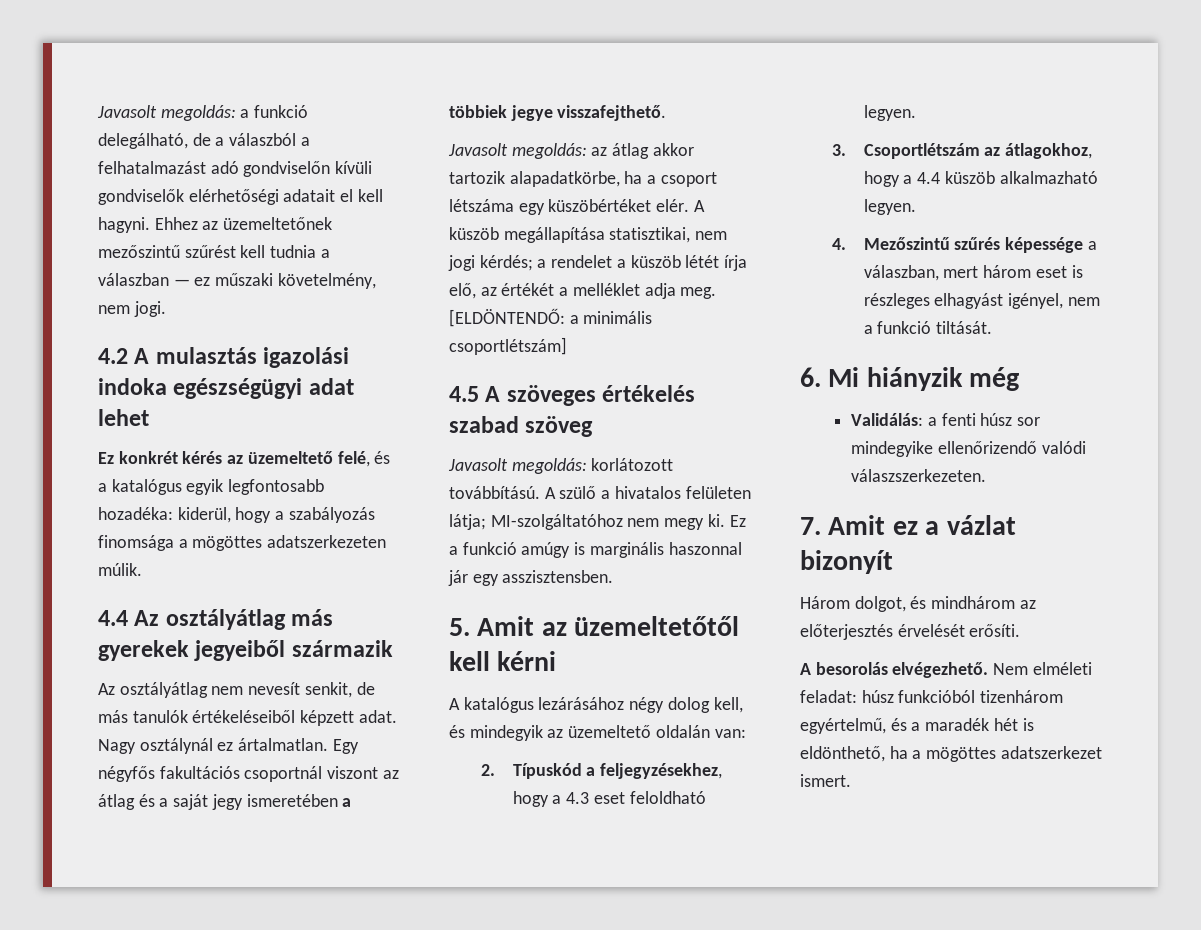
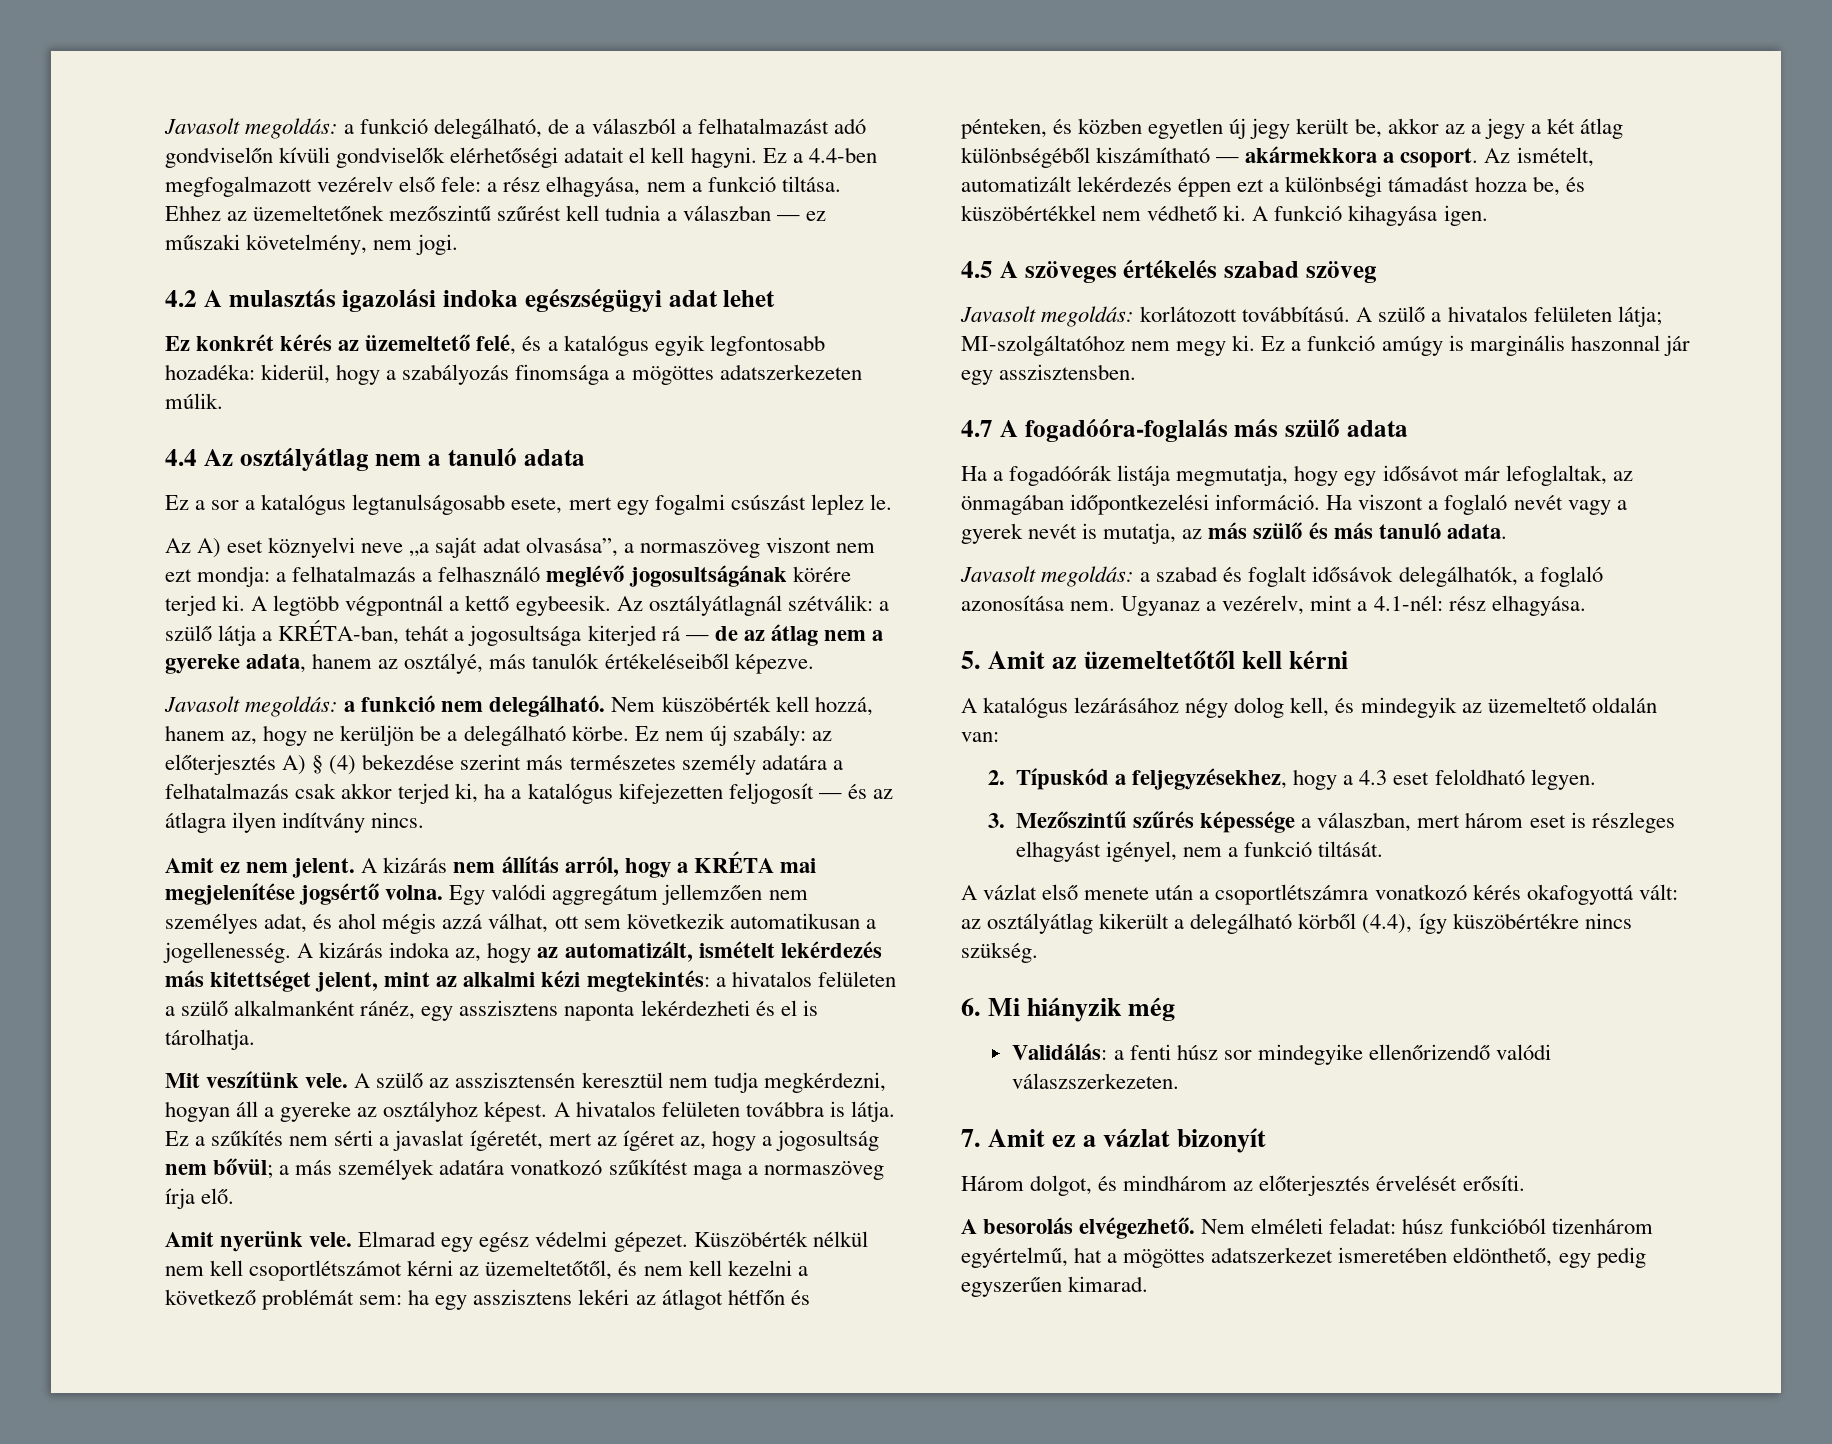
+ Ez a 4.4-ben megfogalmazott vezérelv első fele: a rész elhagyása, nem a funkció tiltása.
- 4.4 Az osztályátlag más gyerekek jegyeiből származik
- Az osztályátlag nem nevesít senkit, de más tanulók értékeléseiből képzett adat. Nagy osztálynál ez ártalmatlan. Egy négyfős fakultációs csoportnál viszont az átlag és a saját jegy ismeretében a többiek jegye visszafejthető.
- Javasolt megoldás: az átlag akkor tartozik alapadatkörbe, ha a csoport létszáma egy küszöbértéket elér. A küszöb megállapítása statisztikai, nem jogi kérdés; a rendelet a küszöb létét írja elő, az értékét a melléklet adja meg. [ELDÖNTENDŐ: a minimális csoportlétszám]
+ 4.4 Az osztályátlag nem a tanuló adata
+ Ez a sor a katalógus legtanulságosabb esete, mert egy fogalmi csúszást leplez le.
+ Az A) eset köznyelvi neve „a saját adat olvasása”, a normaszöveg viszont nem ezt mondja: a felhatalmazás a felhasználó meglévő jogosultságának körére terjed ki. A legtöbb végpontnál a kettő egybeesik. Az osztályátlagnál szétválik: a szülő látja a KRÉTA-ban, tehát a jogosultsága kiterjed rá — de az átlag nem a gyereke adata, hanem az osztályé, más tanulók értékeléseiből képezve.
+ Javasolt megoldás: a funkció nem delegálható. Nem küszöbérték kell hozzá, hanem az, hogy ne kerüljön be a delegálható körbe. Ez nem új szabály: az előterjesztés A) § (4) bekezdése szerint más természetes személy adatára a felhatalmazás csak akkor terjed ki, ha a katalógus kifejezetten feljogosít — és az átlagra ilyen indítvány nincs.
+ Amit ez nem jelent. A kizárás nem állítás arról, hogy a KRÉTA mai megjelenítése jogsértő volna. Egy valódi aggregátum jellemzően nem személyes adat, és ahol mégis azzá válhat, ott sem következik automatikusan a jogellenesség. A kizárás indoka az, hogy az automatizált, ismételt lekérdezés más kitettséget jelent, mint az alkalmi kézi megtekintés: a hivatalos felületen a szülő alkalmanként ránéz, egy asszisztens naponta lekérdezheti és el is tárolhatja.
+ Mit veszítünk vele. A szülő az asszisztensén keresztül nem tudja megkérdezni, hogyan áll a gyereke az osztályhoz képest. A hivatalos felületen továbbra is látja. Ez a szűkítés nem sérti a javaslat ígéretét, mert az ígéret az, hogy a jogosultság nem bővül; a más személyek adatára vonatkozó szűkítést maga a normaszöveg írja elő.
+ Amit nyerünk vele. Elmarad egy egész védelmi gépezet. Küszöbérték nélkül nem kell csoportlétszámot kérni az üzemeltetőtől, és nem kell kezelni a következő problémát sem: ha egy asszisztens lekéri az átlagot hétfőn és pénteken, és közben egyetlen új jegy került be, akkor az a jegy a két átlag különbségéből kiszámítható — akármekkora a csoport. Az ismételt, automatizált lekérdezés éppen ezt a különbségi támadást hozza be, és küszöbértékkel nem védhető ki. A funkció kihagyása igen.
+ 4.7 A fogadóóra-foglalás más szülő adata
+ Ha a fogadóórák listája megmutatja, hogy egy idősávot már lefoglaltak, az önmagában időpontkezelési információ. Ha viszont a foglaló nevét vagy a gyerek nevét is mutatja, az más szülő és más tanuló adata.
+ Javasolt megoldás: a szabad és foglalt idősávok delegálhatók, a foglaló azonosítása nem. Ugyanaz a vezérelv, mint a 4.1-nél: rész elhagyása.
- 3. Csoportlétszám az átlagokhoz, hogy a 4.4 küszöb alkalmazható legyen.
- 4. Mezőszintű szűrés képessége a válaszban, mert három eset is részleges elhagyást igényel, nem a funkció tiltását.
+ 3. Mezőszintű szűrés képessége a válaszban, mert három eset is részleges elhagyást igényel, nem a funkció tiltását.
+ A vázlat első menete után a csoportlétszámra vonatkozó kérés okafogyottá vált: az osztályátlag kikerült a delegálható körből (4.4), így küszöbértékre nincs szükség.
- Nem elméleti feladat: húsz funkcióból tizenhárom egyértelmű, és a maradék hét is eldönthető, ha a mögöttes adatszerkezet ismert.
+ Nem elméleti feladat: húsz funkcióból tizenhárom egyértelmű, hat a mögöttes adatszerkezet ismeretében eldönthető, egy pedig egyszerűen kimarad.

